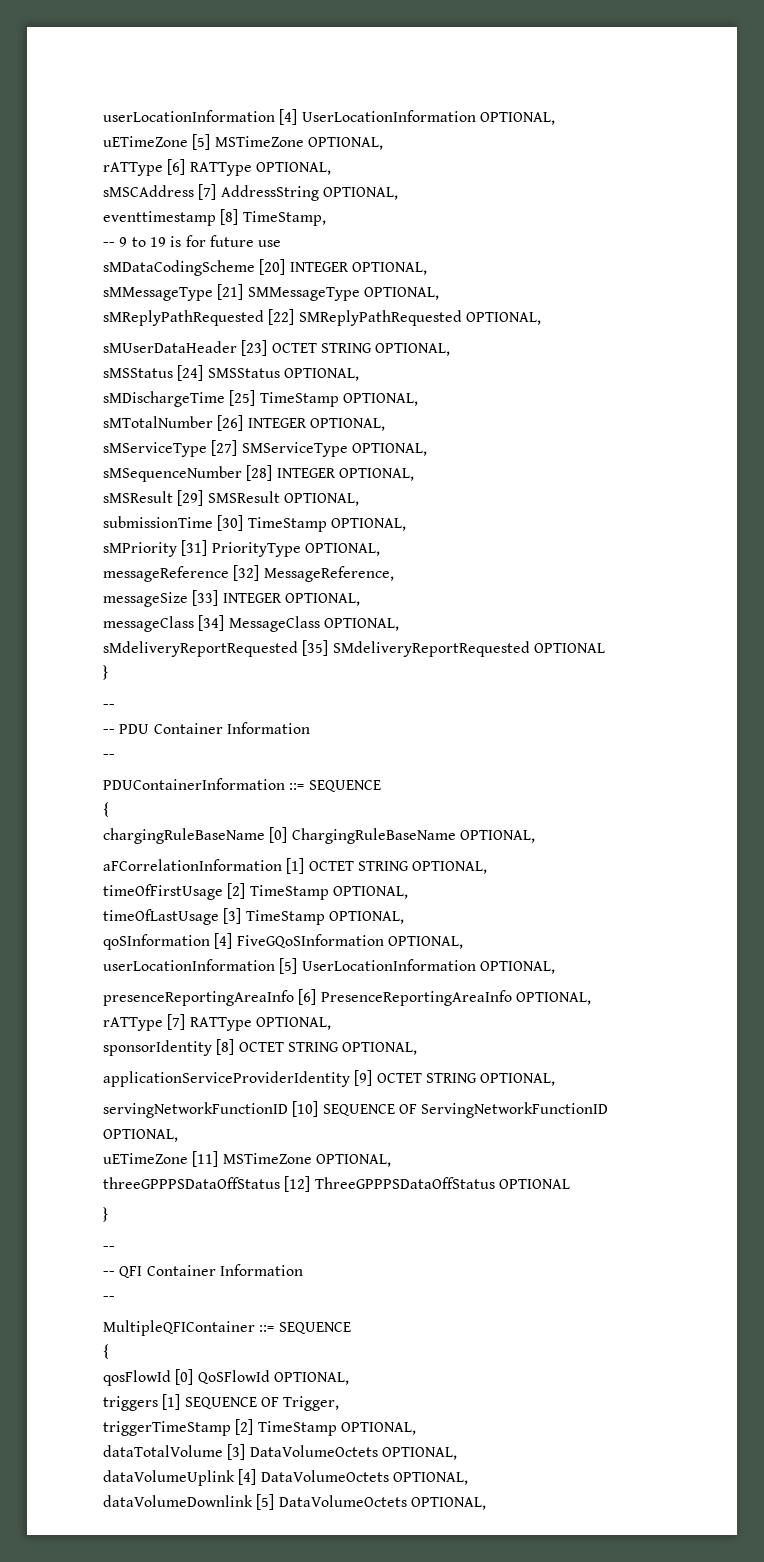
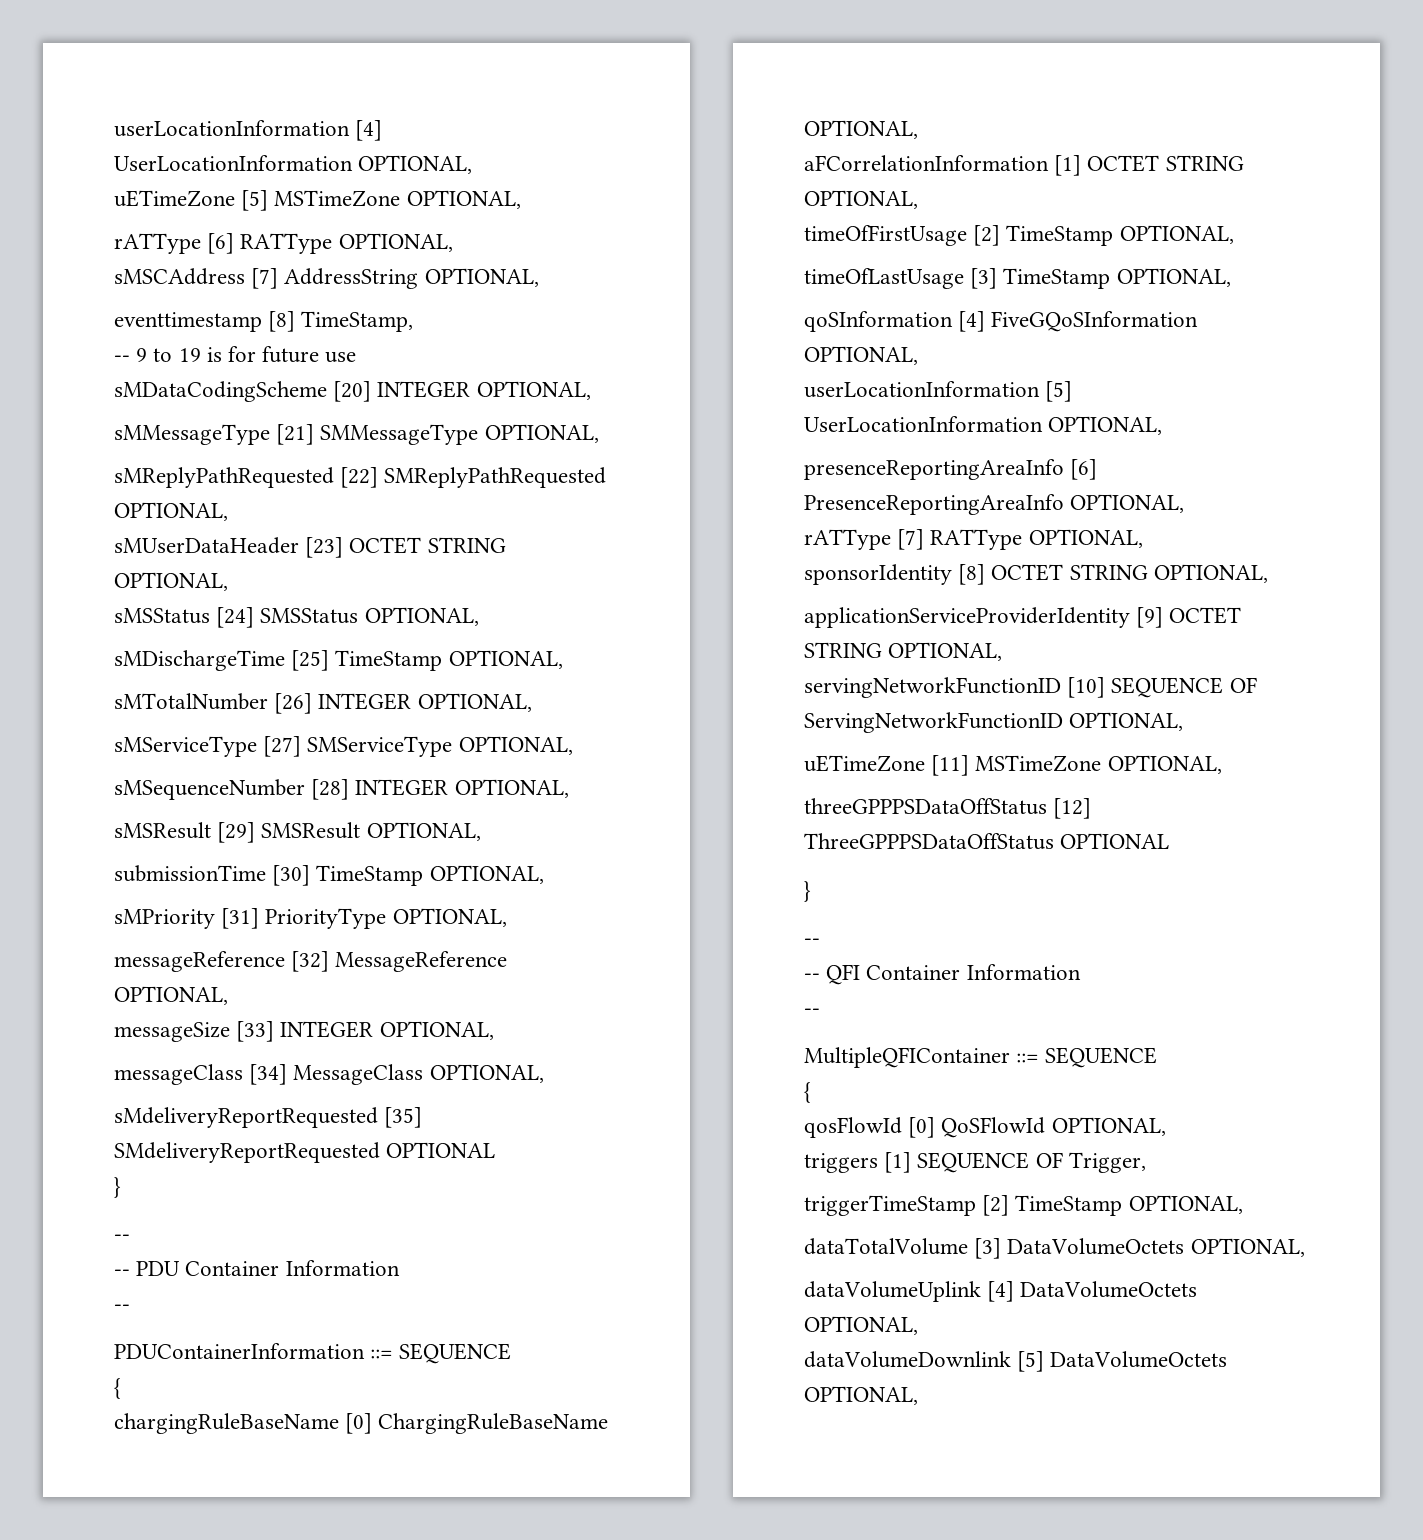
- messageReference [32] MessageReference,
+ messageReference [32] MessageReference OPTIONAL,

